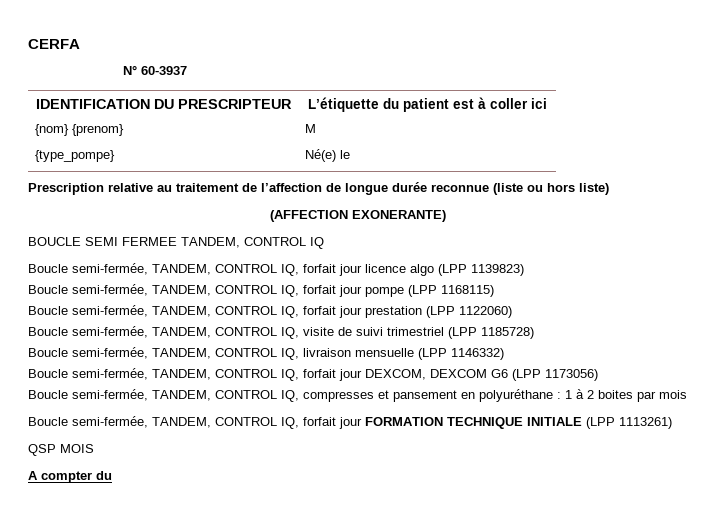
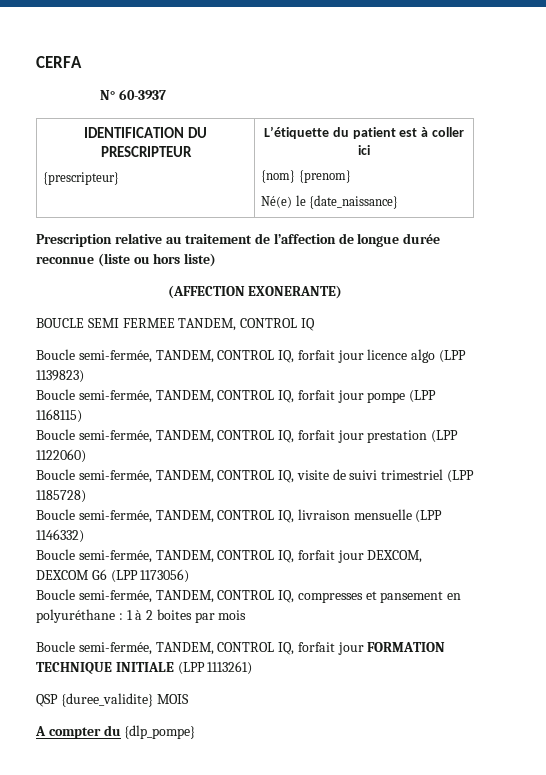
  IDENTIFICATION DU PRESCRIPTEUR
+ {prescripteur} | L’étiquette du patient est à coller ici
  {nom} {prenom}
- {type_pompe} | L’étiquette du patient est à coller ici
- M
- Né(e) le
+ Né(e) le {date_naissance}
- QSP MOIS
+ QSP {duree_validite} MOIS
- A compter du
+ A compter du {dlp_pompe}

